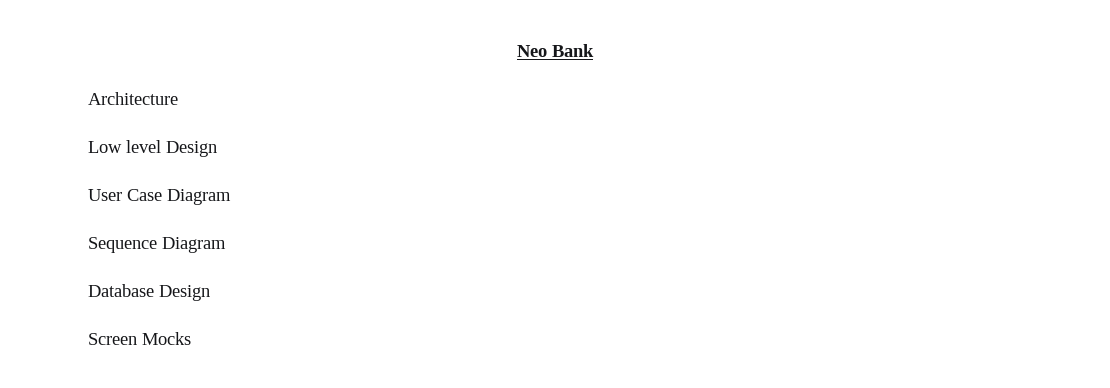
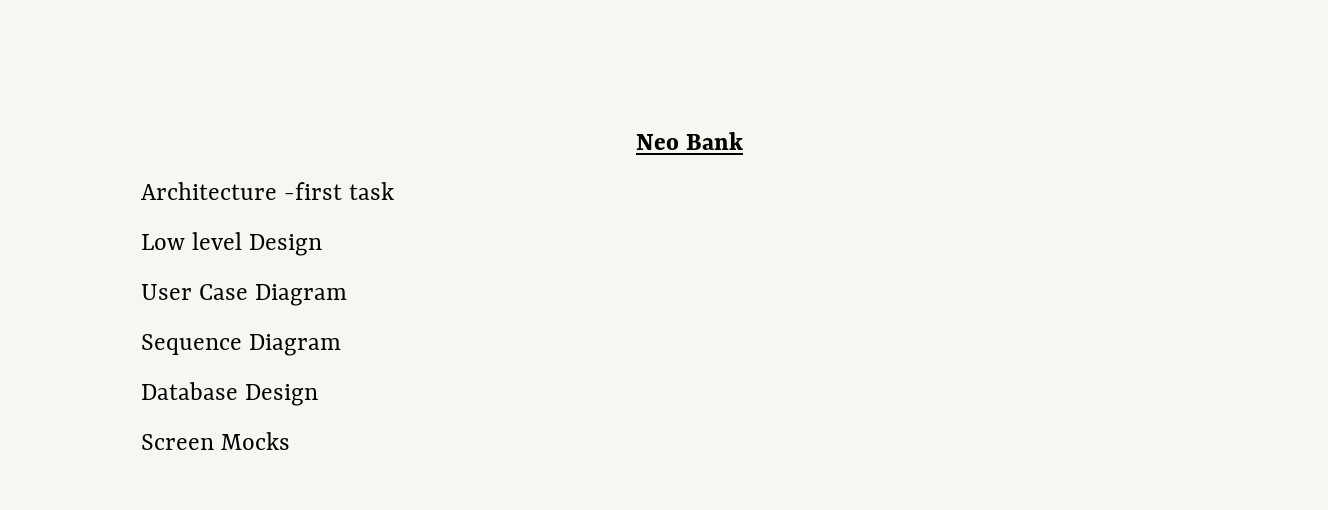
- Architecture
+ Architecture -first task

